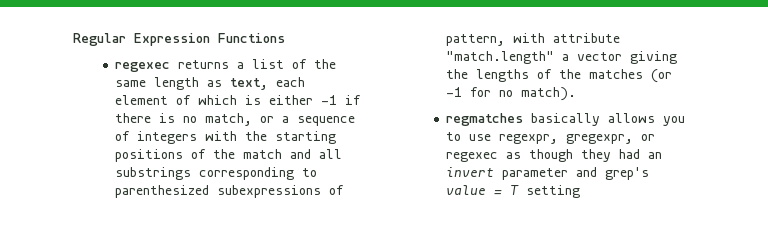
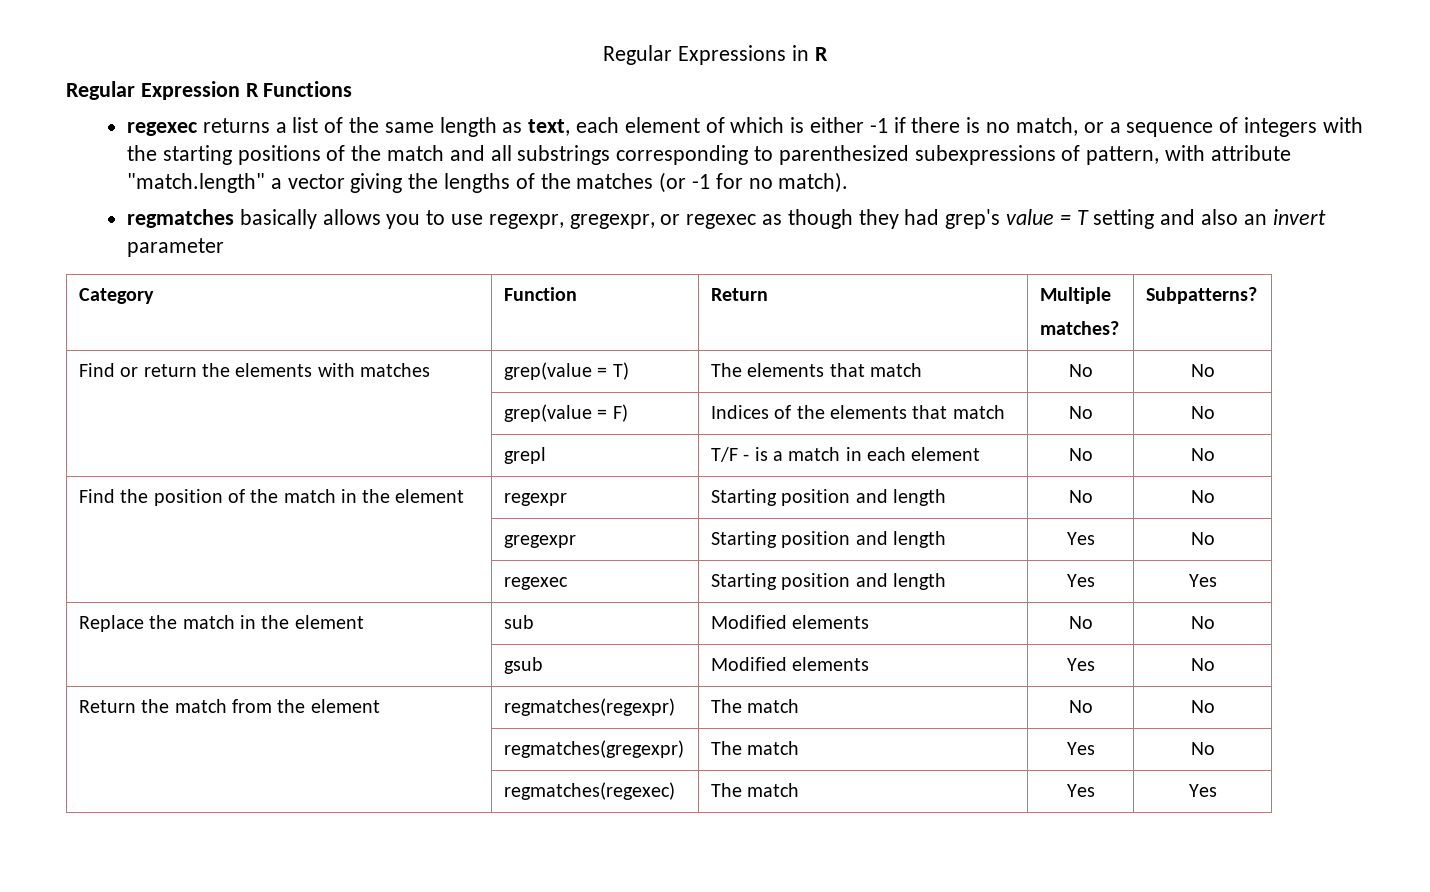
- Regular Expression Functions
+ Regular Expressions in R
+ Regular Expression R Functions
- regmatches basically allows you to use regexpr, gregexpr, or regexec as though they had an invert parameter and grep's value = T setting
+ regmatches basically allows you to use regexpr, gregexpr, or regexec as though they had grep's value = T setting and also an invert parameter
+ Category | Function | Return | Multiple
+ matches? | Subpatterns?
+ Find or return the elements with matches | grep(value = T) | The elements that match | No | No
+ | grep(value = F) | Indices of the elements that match | No | No
+ | grepl | T/F - is a match in each element | No | No
+ Find the position of the match in the element | regexpr | Starting position and length | No | No
+ | gregexpr | Starting position and length | Yes | No
+ | regexec | Starting position and length | Yes | Yes
+ Replace the match in the element | sub | Modified elements | No | No
+ | gsub | Modified elements | Yes | No
+ Return the match from the element | regmatches(regexpr) | The match | No | No
+ | regmatches(gregexpr) | The match | Yes | No
+ | regmatches(regexec) | The match | Yes | Yes

